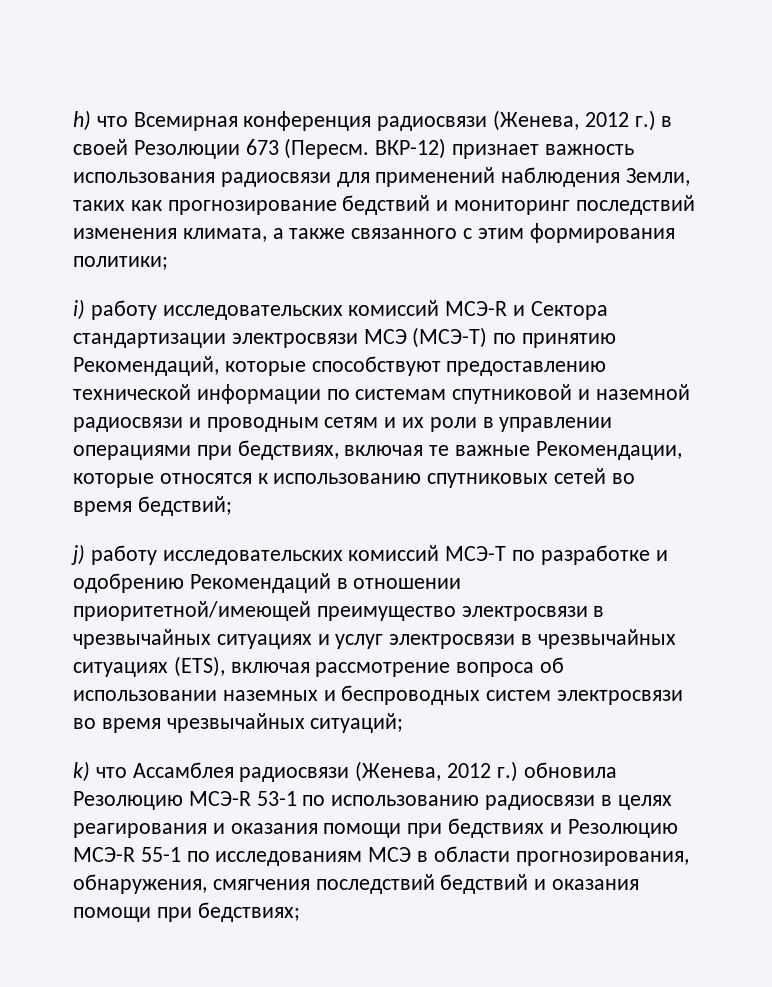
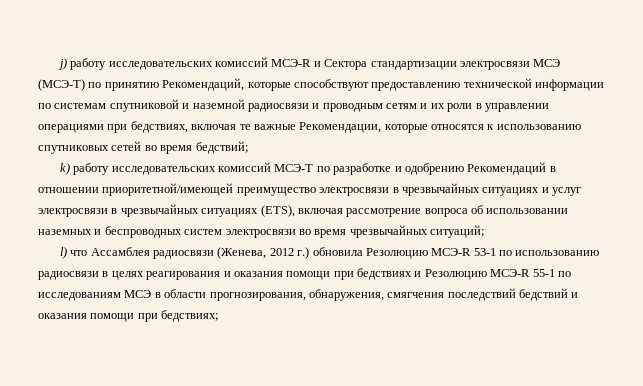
- h) что Всемирная конференция радиосвязи (Женева, 2012 г.) в своей Резолюции 673 (Пересм. ВКР-12) признает важность использования радиосвязи для применений наблюдения Земли, таких как прогнозирование бедствий и мониторинг последствий изменения климата, а также связанного с этим формирования политики;
- i) работу исследовательских комиссий МСЭ-R и Сектора стандартизации электросвязи МСЭ (МСЭ-Т) по принятию Рекомендаций, которые способствуют предоставлению технической информации по системам спутниковой и наземной радиосвязи и проводным сетям и их роли в управлении операциями при бедствиях, включая те важные Рекомендации, которые относятся к использованию спутниковых сетей во время бедствий;
+ j) работу исследовательских комиссий МСЭ-R и Сектора стандартизации электросвязи МСЭ (МСЭ-Т) по принятию Рекомендаций, которые способствуют предоставлению технической информации по системам спутниковой и наземной радиосвязи и проводным сетям и их роли в управлении операциями при бедствиях, включая те важные Рекомендации, которые относятся к использованию спутниковых сетей во время бедствий;
- j) работу исследовательских комиссий МСЭ-Т по разработке и одобрению Рекомендаций в отношении приоритетной/имеющей преимущество электросвязи в чрезвычайных ситуациях и услуг электросвязи в чрезвычайных ситуациях (ETS), включая рассмотрение вопроса об использовании наземных и беспроводных систем электросвязи во время чрезвычайных ситуаций;
+ k) работу исследовательских комиссий МСЭ-Т по разработке и одобрению Рекомендаций в отношении приоритетной/имеющей преимущество электросвязи в чрезвычайных ситуациях и услуг электросвязи в чрезвычайных ситуациях (ETS), включая рассмотрение вопроса об использовании наземных и беспроводных систем электросвязи во время чрезвычайных ситуаций;
- k) что Ассамблея радиосвязи (Женева, 2012 г.) обновила Резолюцию МСЭ-R 53-1 по использованию радиосвязи в целях реагирования и оказания помощи при бедствиях и Резолюцию МСЭ-R 55-1 по исследованиям МСЭ в области прогнозирования, обнаружения, смягчения последствий бедствий и оказания помощи при бедствиях;
+ l) что Ассамблея радиосвязи (Женева, 2012 г.) обновила Резолюцию МСЭ-R 53-1 по использованию радиосвязи в целях реагирования и оказания помощи при бедствиях и Резолюцию МСЭ-R 55-1 по исследованиям МСЭ в области прогнозирования, обнаружения, смягчения последствий бедствий и оказания помощи при бедствиях;

